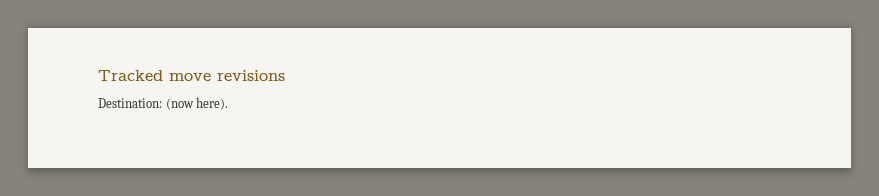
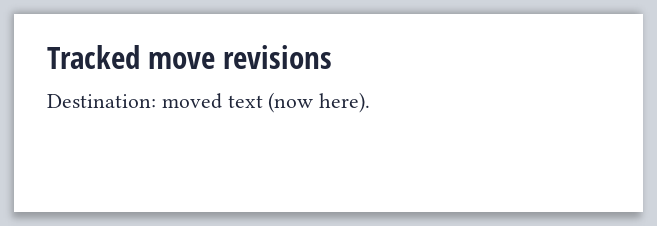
- Destination: (now here).
+ Destination: moved text (now here).

